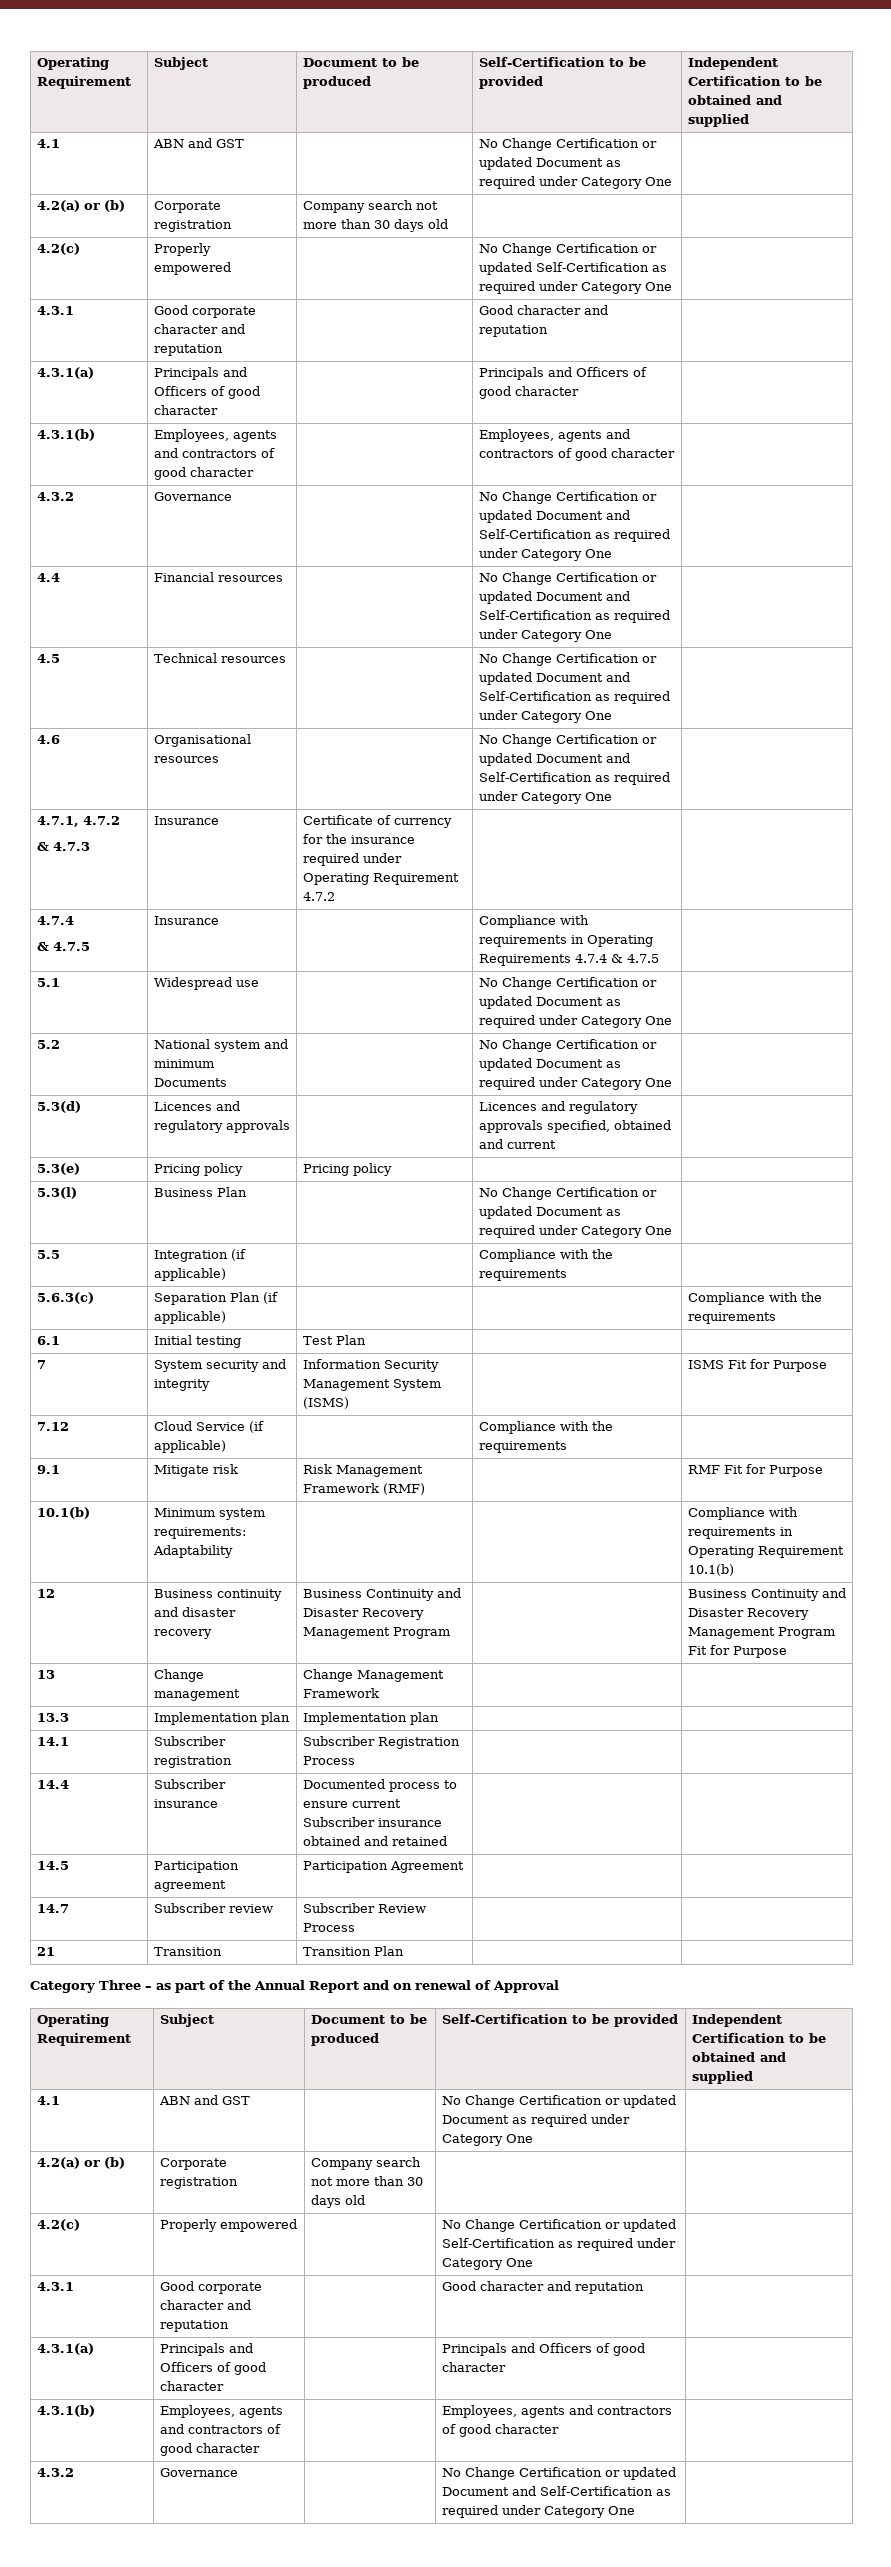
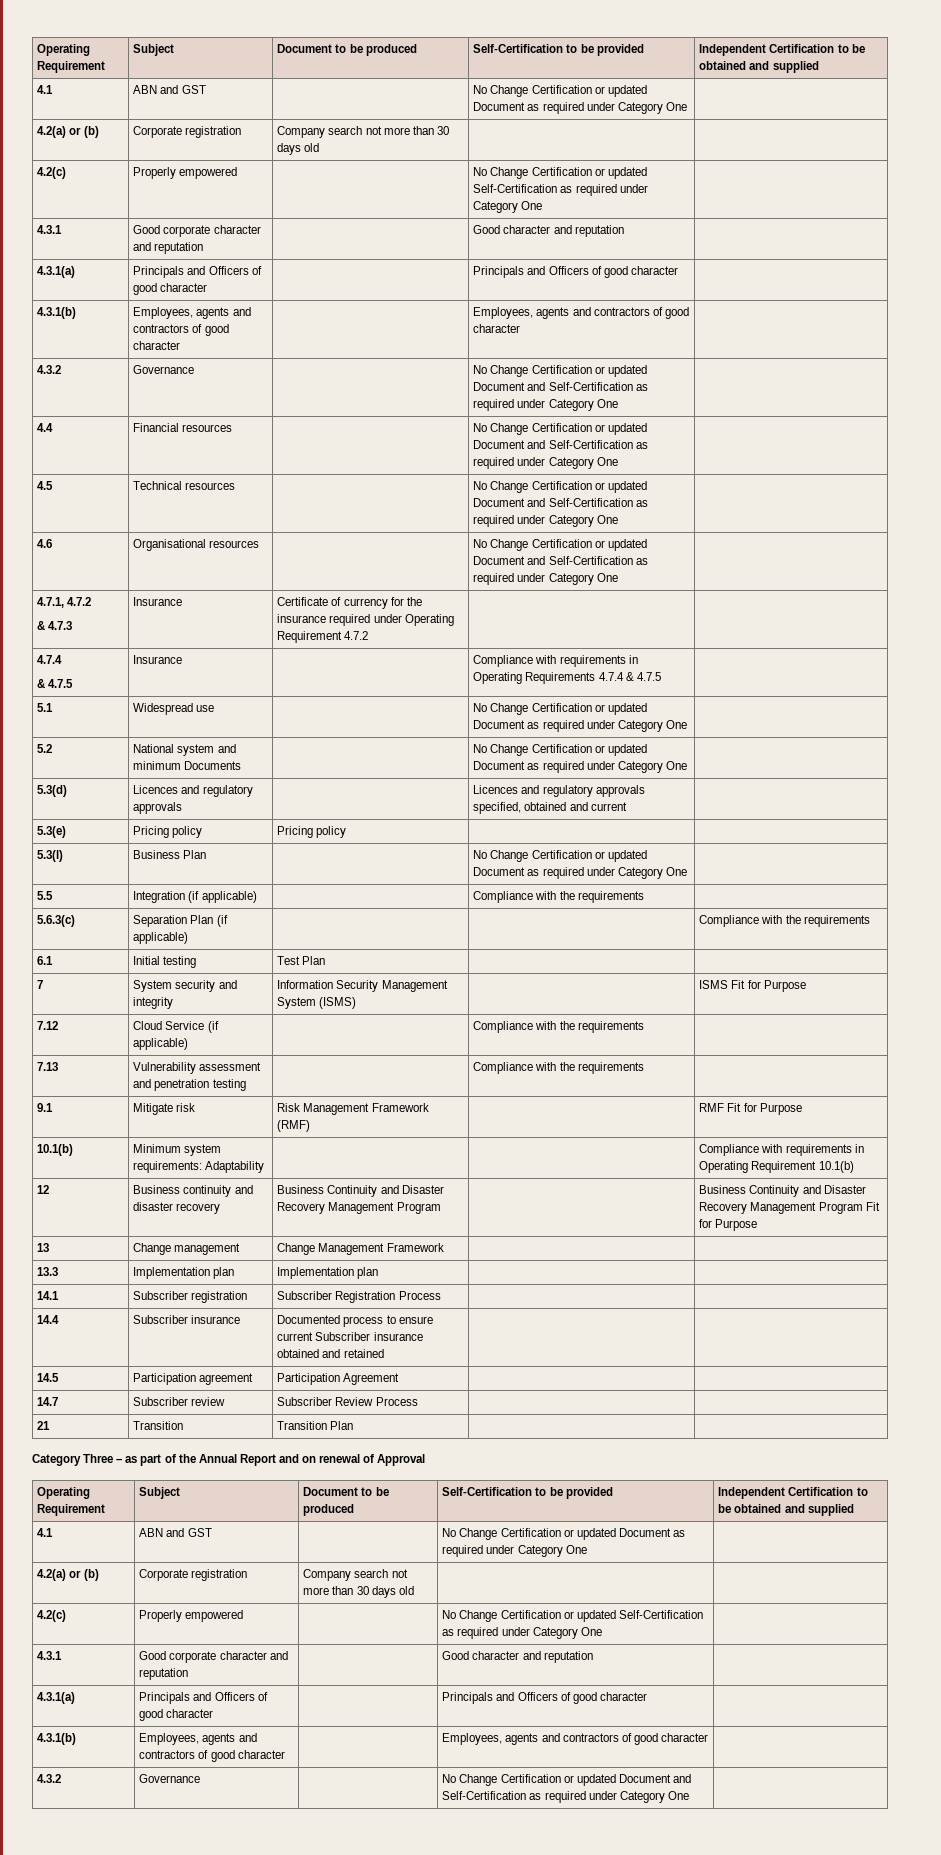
+ 7.13 | Vulnerability assessment and penetration testing | | Compliance with the requirements |

